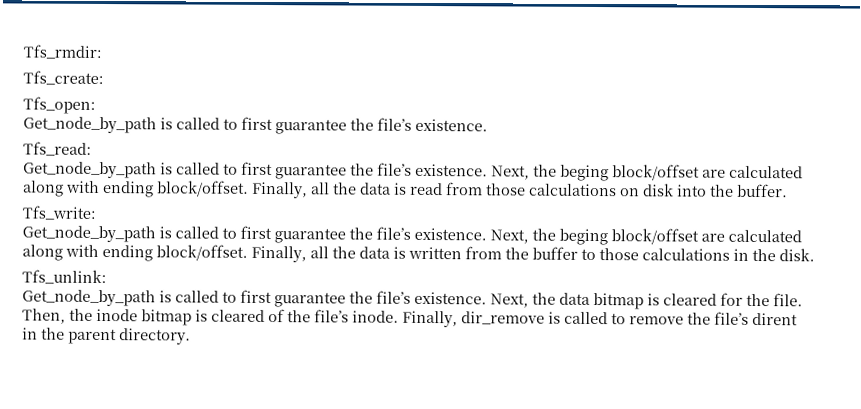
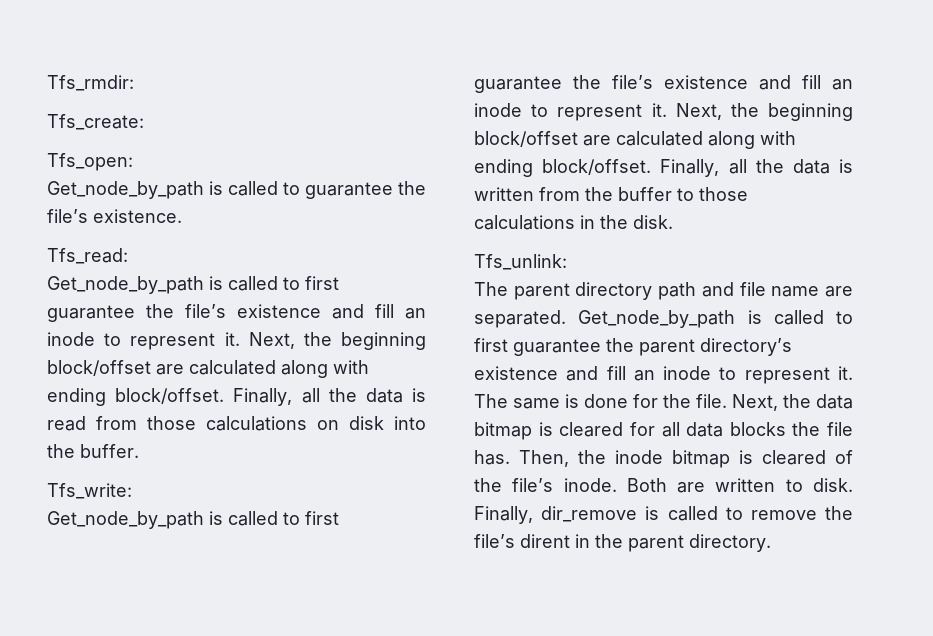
  Tfs_open:
- Get_node_by_path is called to first guarantee the file’s existence.
+ Get_node_by_path is called to guarantee the file’s existence.
  Tfs_read:
- Get_node_by_path is called to first guarantee the file’s existence. Next, the beging block/offset are calculated along with ending block/offset.
+ Get_node_by_path is called to first guarantee the file’s existence and fill an inode to represent it. Next, the beginning block/offset are calculated along with ending block/offset.
  Tfs_write:
- Get_node_by_path is called to first guarantee the file’s existence. Next, the beging block/offset are calculated along with ending block/offset.
+ Get_node_by_path is called to first guarantee the file’s existence and fill an inode to represent it. Next, the beginning block/offset are calculated along with ending block/offset.
  Tfs_unlink:
- Get_node_by_path is called to first guarantee the file’s existence.
+ The parent directory path and file name are separated. Get_node_by_path is called to first guarantee the parent directory’s existence and fill an inode to represent it. The same is done for the file.
- Next, the data bitmap is cleared for the file.
+ Next, the data bitmap is cleared for all data blocks the file has.
+ Both are written to disk.

